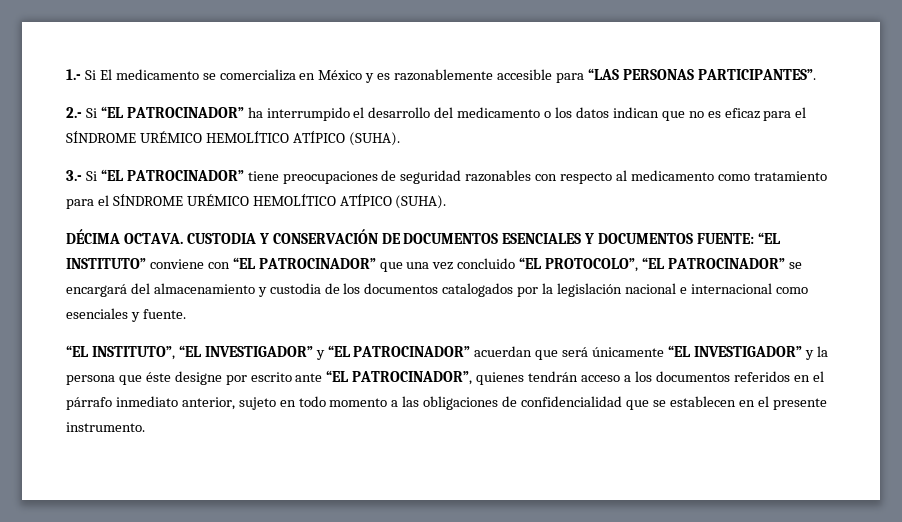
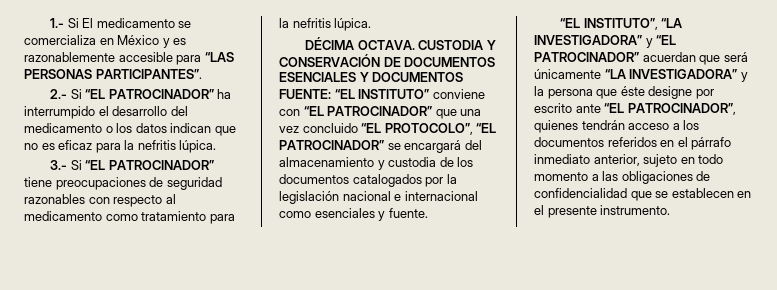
- 2.- Si “EL PATROCINADOR” ha interrumpido el desarrollo del medicamento o los datos indican que no es eficaz para el SÍNDROME URÉMICO HEMOLÍTICO ATÍPICO (SUHA).
+ 2.- Si “EL PATROCINADOR” ha interrumpido el desarrollo del medicamento o los datos indican que no es eficaz para la nefritis lúpica.
- 3.- Si “EL PATROCINADOR” tiene preocupaciones de seguridad razonables con respecto al medicamento como tratamiento para el SÍNDROME URÉMICO HEMOLÍTICO ATÍPICO (SUHA).
+ 3.- Si “EL PATROCINADOR” tiene preocupaciones de seguridad razonables con respecto al medicamento como tratamiento para la nefritis lúpica.
- “EL INSTITUTO”, “EL INVESTIGADOR” y “EL PATROCINADOR” acuerdan que será únicamente “EL INVESTIGADOR” y la persona que éste designe por escrito ante “EL PATROCINADOR”, quienes tendrán acceso a los documentos referidos en el párrafo inmediato anterior, sujeto en todo momento a las obligaciones de confidencialidad que se establecen en el presente instrumento.
+ “EL INSTITUTO”, “LA INVESTIGADORA” y “EL PATROCINADOR” acuerdan que será únicamente “LA INVESTIGADORA” y la persona que éste designe por escrito ante “EL PATROCINADOR”, quienes tendrán acceso a los documentos referidos en el párrafo inmediato anterior, sujeto en todo momento a las obligaciones de confidencialidad que se establecen en el presente instrumento.

